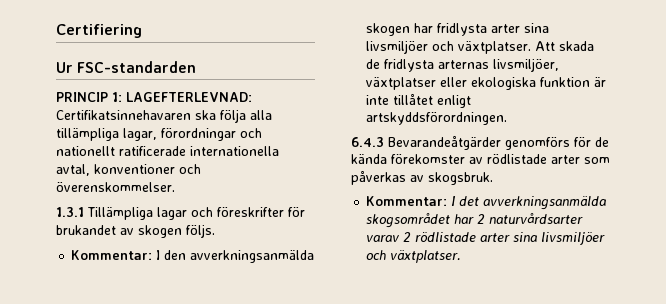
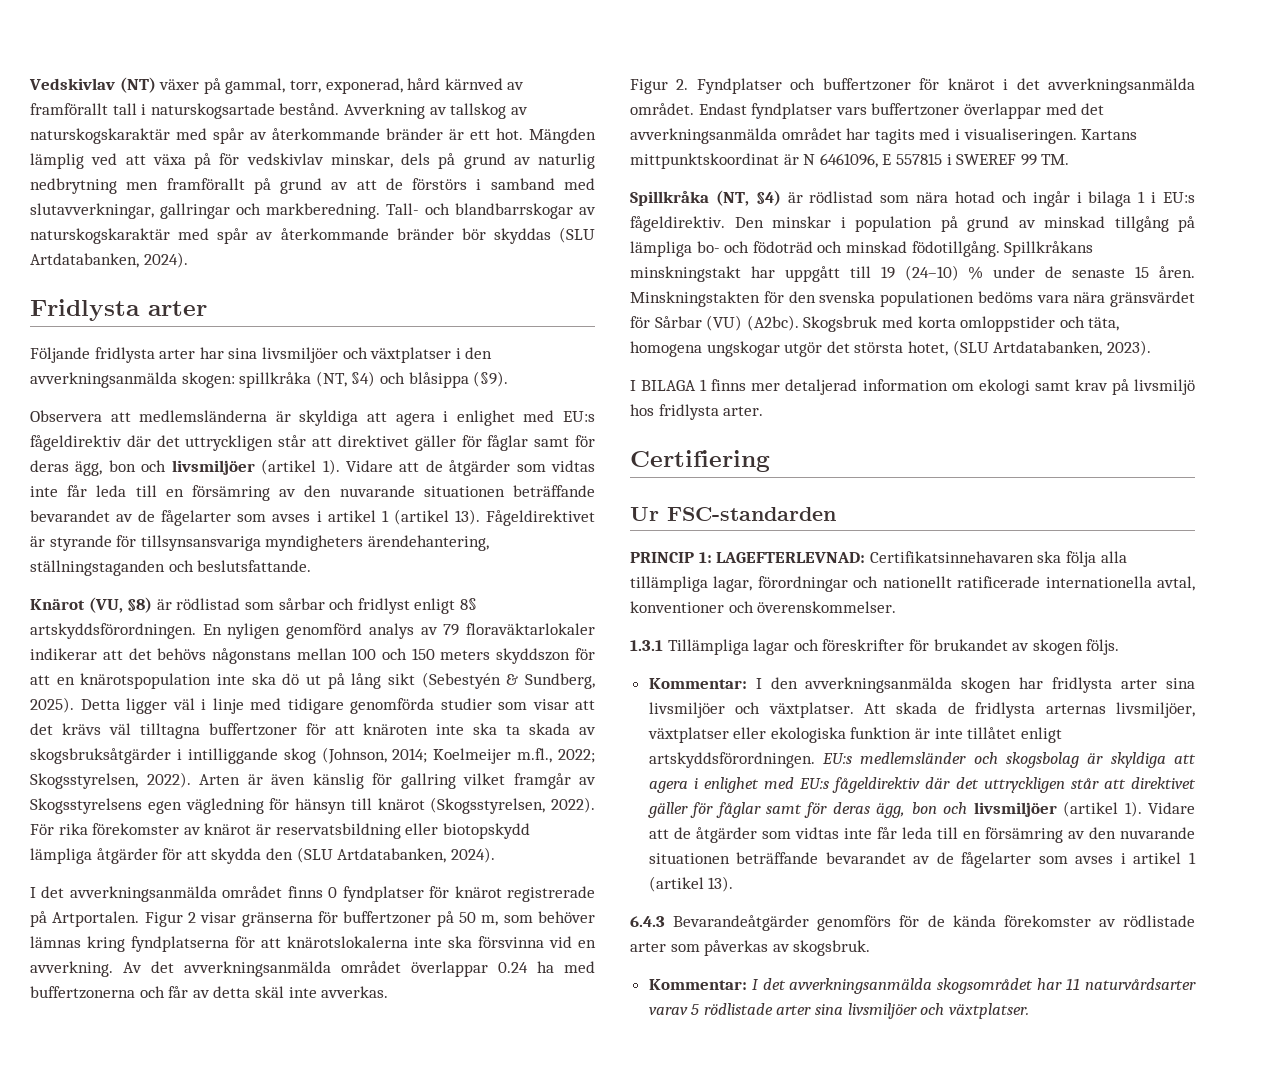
+ Vedskivlav (NT) växer på gammal, torr, exponerad, hård kärnved av framförallt tall i naturskogsartade bestånd. Avverkning av tallskog av naturskogskaraktär med spår av återkommande bränder är ett hot. Mängden lämplig ved att växa på för vedskivlav minskar, dels på grund av naturlig nedbrytning men framförallt på grund av att de förstörs i samband med slutavverkningar, gallringar och markberedning. Tall- och blandbarrskogar av naturskogskaraktär med spår av återkommande bränder bör skyddas (SLU Artdatabanken, 2024).
+ Fridlysta arter
+ Följande fridlysta arter har sina livsmiljöer och växtplatser i den avverkningsanmälda skogen: spillkråka (NT, §4) och blåsippa (§9).
+ Observera att medlemsländerna är skyldiga att agera i enlighet med EU:s fågeldirektiv där det uttryckligen står att direktivet gäller för fåglar samt för deras ägg, bon och livsmiljöer (artikel 1). Vidare att de åtgärder som vidtas inte får leda till en försämring av den nuvarande situationen beträffande bevarandet av de fågelarter som avses i artikel 1 (artikel 13). Fågeldirektivet är styrande för tillsynsansvariga myndigheters ärendehantering, ställningstaganden och beslutsfattande.
+ Knärot (VU, §8) är rödlistad som sårbar och fridlyst enligt 8§ artskyddsförordningen. En nyligen genomförd analys av 79 floraväktarlokaler indikerar att det behövs någonstans mellan 100 och 150 meters skyddszon för att en knärotspopulation inte ska dö ut på lång sikt (Sebestyén & Sundberg, 2025). Detta ligger väl i linje med tidigare genomförda studier som visar att det krävs väl tilltagna buffertzoner för att knäroten inte ska ta skada av skogsbruksåtgärder i intilliggande skog (Johnson, 2014; Koelmeijer m.fl., 2022; Skogsstyrelsen, 2022). Arten är även känslig för gallring vilket framgår av Skogsstyrelsens egen vägledning för hänsyn till knärot (Skogsstyrelsen, 2022). För rika förekomster av knärot är reservatsbildning eller biotopskydd lämpliga åtgärder för att skydda den (SLU Artdatabanken, 2024).
+ I det avverkningsanmälda området finns 0 fyndplatser för knärot registrerade på Artportalen. Figur 2 visar gränserna för buffertzoner på 50 m, som behöver lämnas kring fyndplatserna för att knärotslokalerna inte ska försvinna vid en avverkning. Av det avverkningsanmälda området överlappar 0.24 ha med buffertzonerna och får av detta skäl inte avverkas.
+ Figur 2. Fyndplatser och buffertzoner för knärot i det avverkningsanmälda området. Endast fyndplatser vars buffertzoner överlappar med det avverkningsanmälda området har tagits med i visualiseringen. Kartans mittpunktskoordinat är N 6461096, E 557815 i SWEREF 99 TM.
+ Spillkråka (NT, §4) är rödlistad som nära hotad och ingår i bilaga 1 i EU:s fågeldirektiv. Den minskar i population på grund av minskad tillgång på lämpliga bo- och födoträd och minskad födotillgång. Spillkråkans minskningstakt har uppgått till 19 (24–10) % under de senaste 15 åren. Minskningstakten för den svenska populationen bedöms vara nära gränsvärdet för Sårbar (VU) (A2bc). Skogsbruk med korta omloppstider och täta, homogena ungskogar utgör det största hotet, (SLU Artdatabanken, 2023).
+ I BILAGA 1 finns mer detaljerad information om ekologi samt krav på livsmiljö hos fridlysta arter.
+ EU:s medlemsländer och skogsbolag är skyldiga att agera i enlighet med EU:s fågeldirektiv där det uttryckligen står att direktivet gäller för fåglar samt för deras ägg, bon och livsmiljöer (artikel 1). Vidare att de åtgärder som vidtas inte får leda till en försämring av den nuvarande situationen beträffande bevarandet av de fågelarter som avses i artikel 1 (artikel 13).
- Kommentar: I det avverkningsanmälda skogsområdet har 2 naturvårdsarter varav 2 rödlistade arter sina livsmiljöer och växtplatser.
+ Kommentar: I det avverkningsanmälda skogsområdet har 11 naturvårdsarter varav 5 rödlistade arter sina livsmiljöer och växtplatser.

